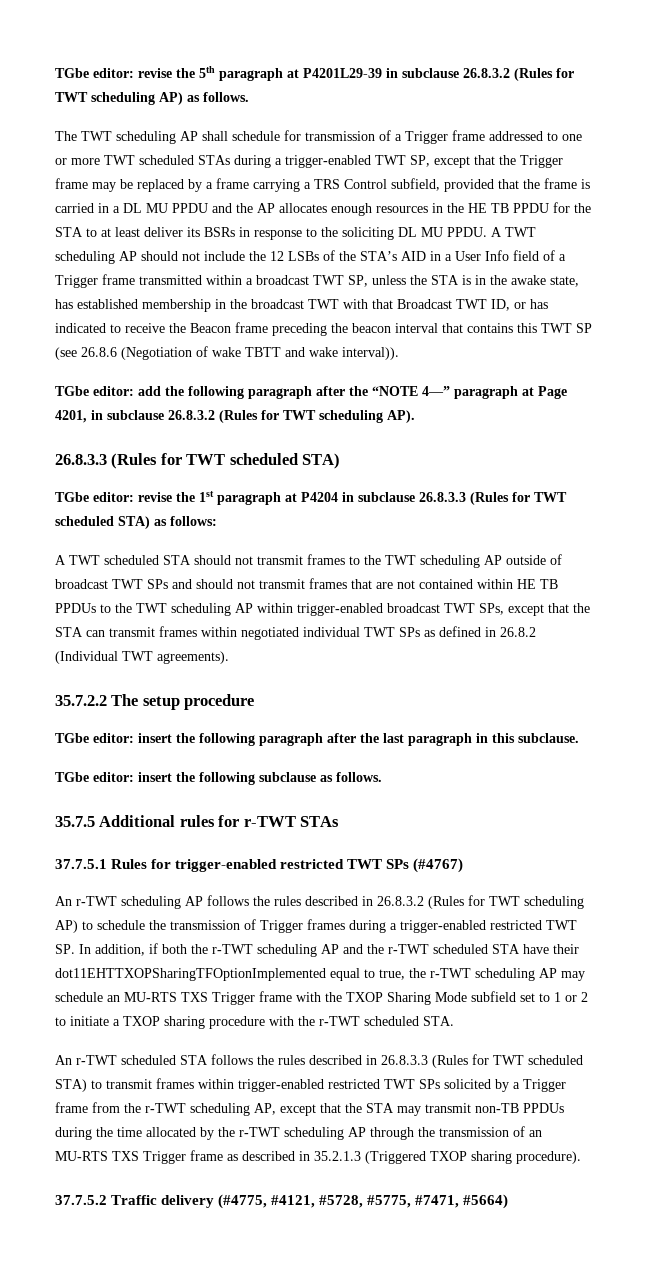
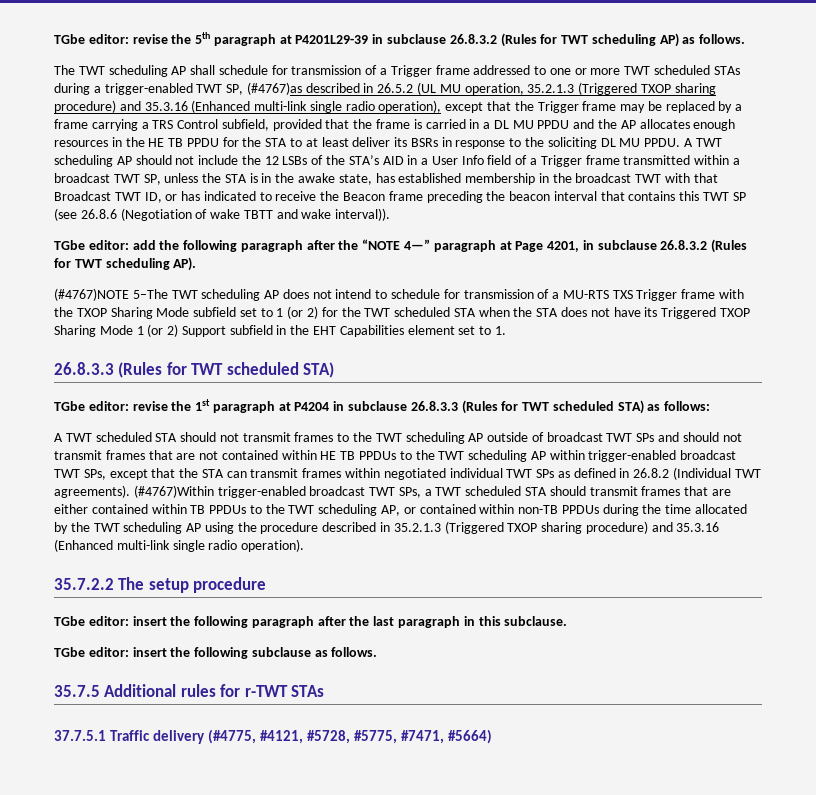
- The TWT scheduling AP shall schedule for transmission of a Trigger frame addressed to one or more TWT scheduled STAs during a trigger-enabled TWT SP, except that the Trigger frame may be replaced by a frame carrying a TRS Control subfield, provided that the frame is carried in a DL MU PPDU and the AP allocates enough resources in the HE TB PPDU for the STA to at least deliver its BSRs in response to the soliciting DL MU PPDU.
+ The TWT scheduling AP shall schedule for transmission of a Trigger frame addressed to one or more TWT scheduled STAs during a trigger-enabled TWT SP, (#4767)as described in 26.5.2 (UL MU operation, 35.2.1.3 (Triggered TXOP sharing procedure) and 35.3.16 (Enhanced multi-link single radio operation), except that the Trigger frame may be replaced by a frame carrying a TRS Control subfield, provided that the frame is carried in a DL MU PPDU and the AP allocates enough resources in the HE TB PPDU for the STA to at least deliver its BSRs in response to the soliciting DL MU PPDU.
+ (#4767)NOTE 5–The TWT scheduling AP does not intend to schedule for transmission of a MU-RTS TXS Trigger frame with the TXOP Sharing Mode subfield set to 1 (or 2) for the TWT scheduled STA when the STA does not have its Triggered TXOP Sharing Mode 1 (or 2) Support subfield in the EHT Capabilities element set to 1.
+ (#4767)Within trigger-enabled broadcast TWT SPs, a TWT scheduled STA should transmit frames that are either contained within TB PPDUs to the TWT scheduling AP, or contained within non-TB PPDUs during the time allocated by the TWT scheduling AP using the procedure described in 35.2.1.3 (Triggered TXOP sharing procedure) and 35.3.16 (Enhanced multi-link single radio operation).
- 37.7.5.1 Rules for trigger-enabled restricted TWT SPs (#4767)
- An r-TWT scheduling AP follows the rules described in 26.8.3.2 (Rules for TWT scheduling AP) to schedule the transmission of Trigger frames during a trigger-enabled restricted TWT SP. In addition, if both the r-TWT scheduling AP and the r-TWT scheduled STA have their dot11EHTTXOPSharingTFOptionImplemented equal to true, the r-TWT scheduling AP may schedule an MU-RTS TXS Trigger frame with the TXOP Sharing Mode subfield set to 1 or 2 to initiate a TXOP sharing procedure with the r-TWT scheduled STA.
- An r-TWT scheduled STA follows the rules described in 26.8.3.3 (Rules for TWT scheduled STA) to transmit frames within trigger-enabled restricted TWT SPs solicited by a Trigger frame from the r-TWT scheduling AP, except that the STA may transmit non-TB PPDUs during the time allocated by the r-TWT scheduling AP through the transmission of an MU-RTS TXS Trigger frame as described in 35.2.1.3 (Triggered TXOP sharing procedure).
- 37.7.5.2 Traffic delivery (#4775, #4121, #5728, #5775, #7471, #5664)
+ 37.7.5.1 Traffic delivery (#4775, #4121, #5728, #5775, #7471, #5664)

